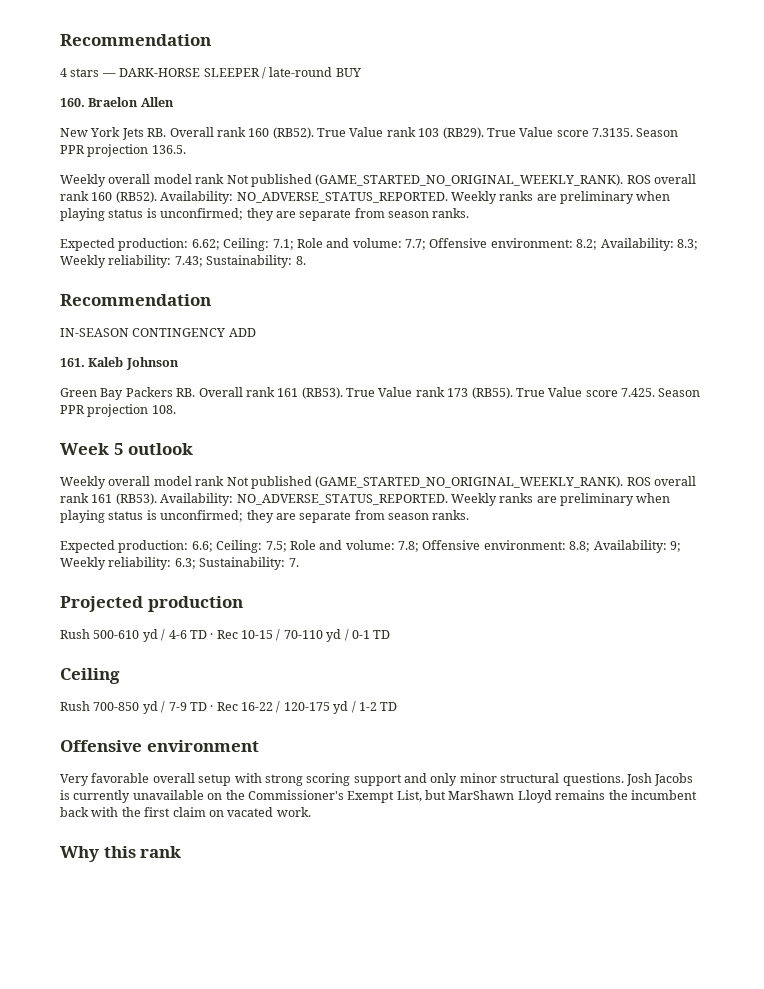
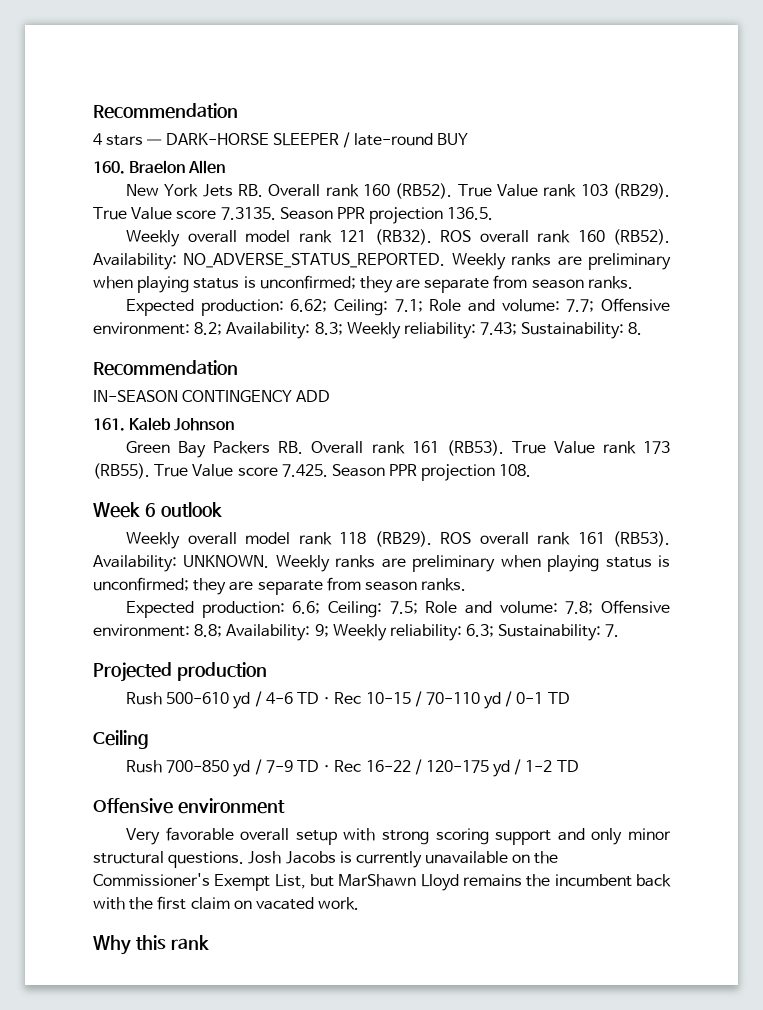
  True Value score 7.3135. Season PPR projection 136.5.
- Weekly overall model rank Not published (GAME_STARTED_NO_ORIGINAL_WEEKLY_RANK).
+ Weekly overall model rank 121 (RB32).
- Week 5 outlook
- Weekly overall model rank Not published (GAME_STARTED_NO_ORIGINAL_WEEKLY_RANK).
+ Week 6 outlook
+ Weekly overall model rank 118 (RB29).
- ROS overall rank 161 (RB53). Availability: NO_ADVERSE_STATUS_REPORTED.
+ ROS overall rank 161 (RB53). Availability: UNKNOWN.

